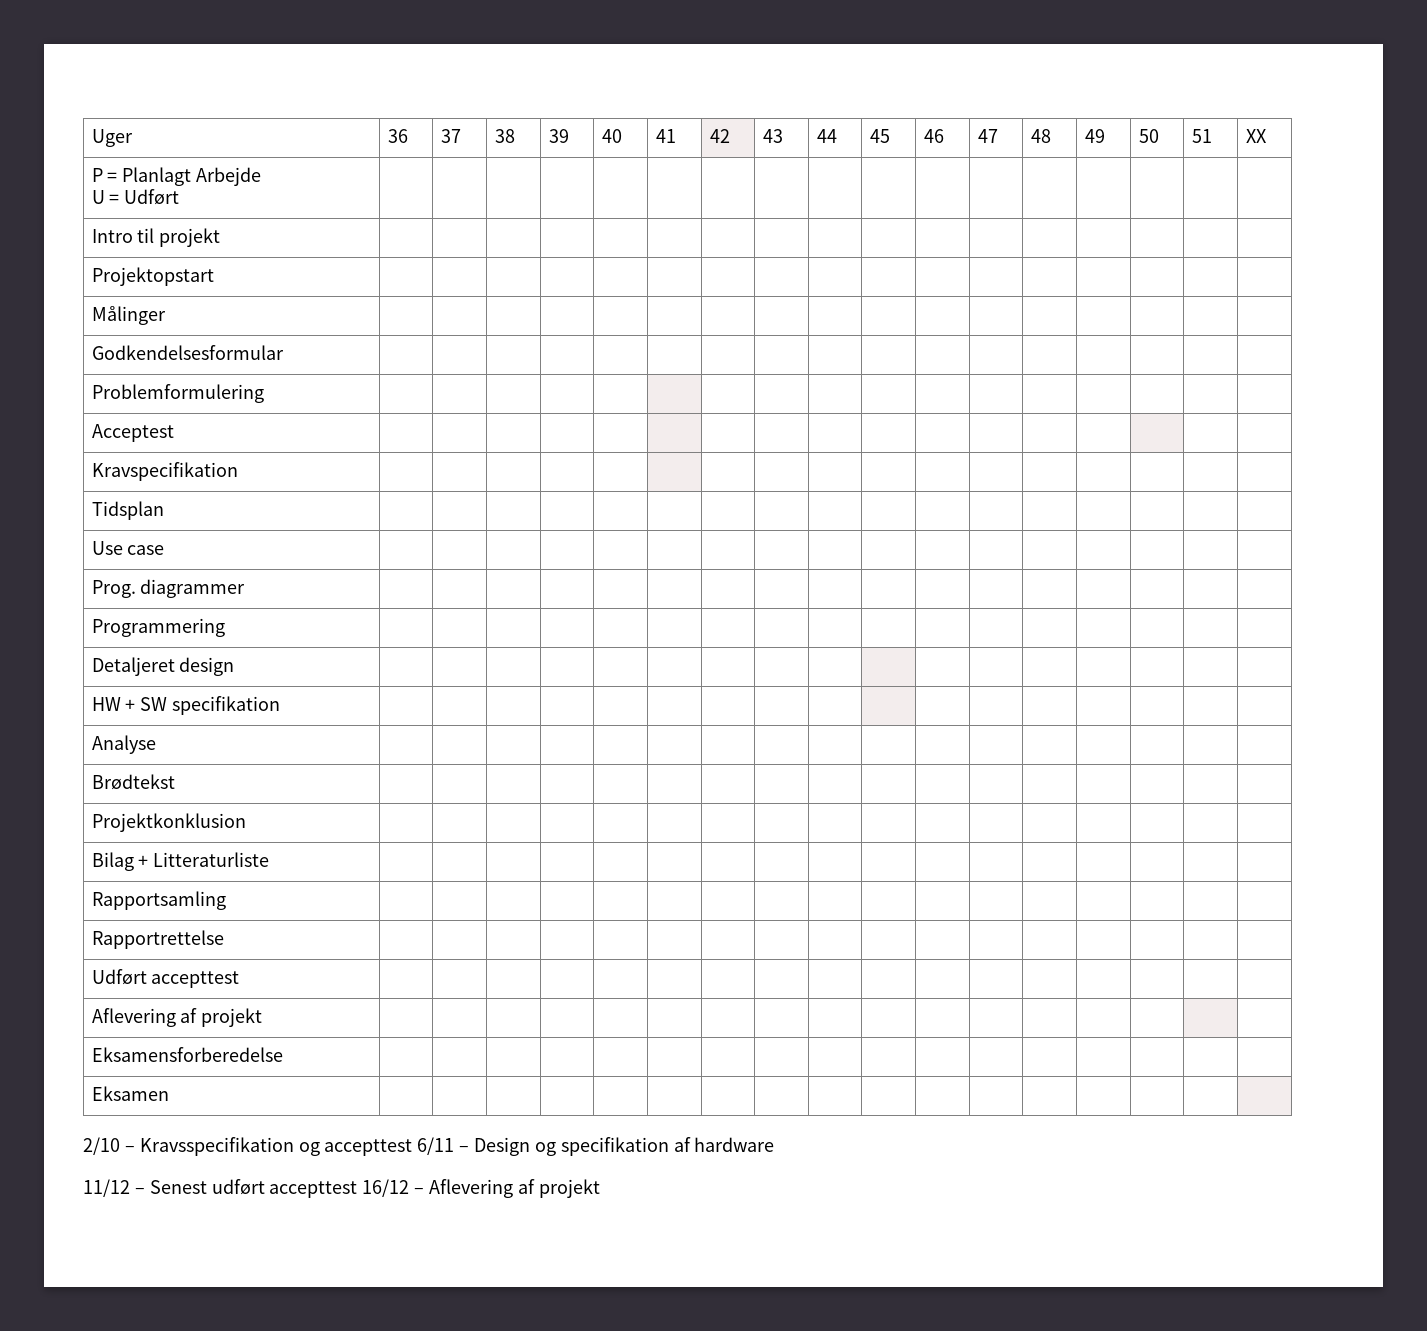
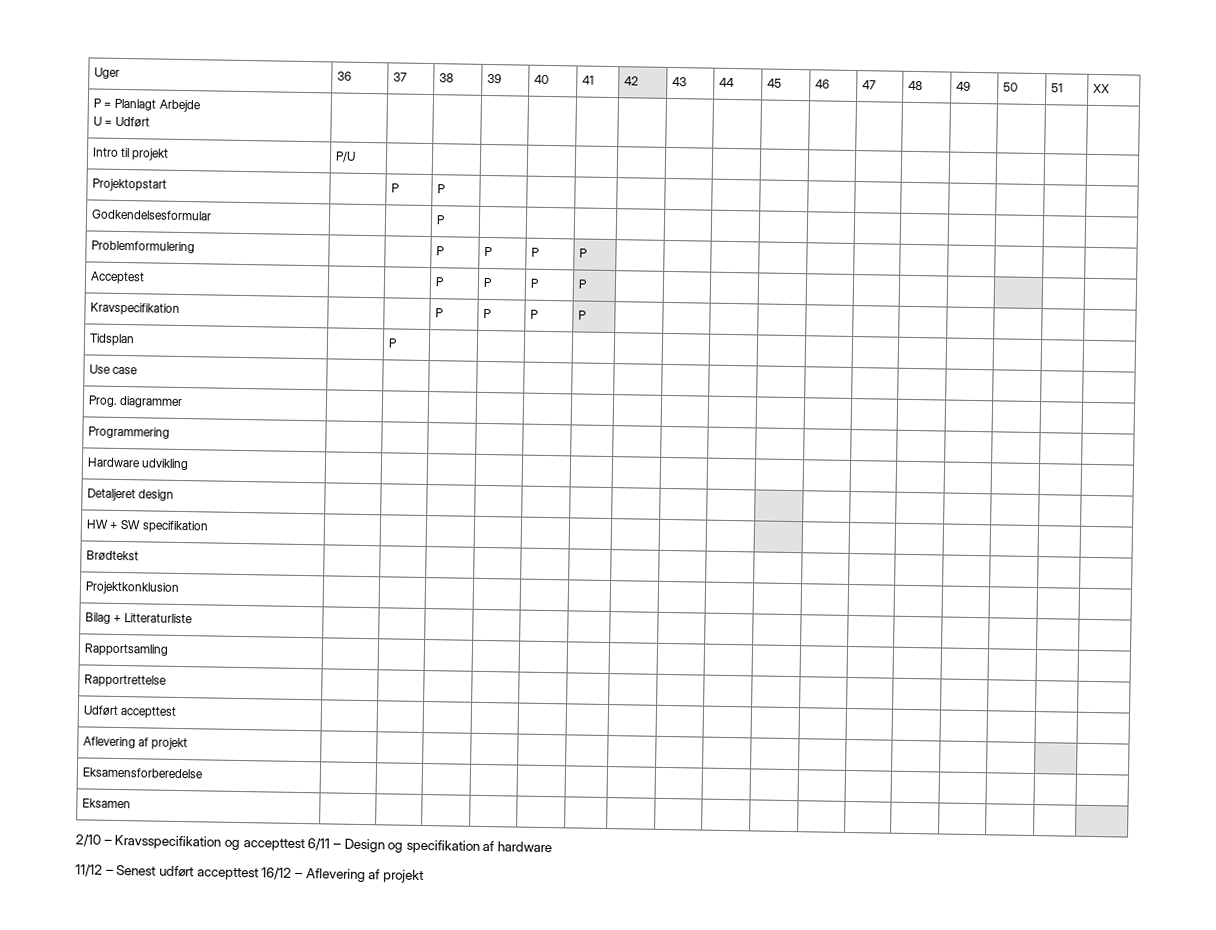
- Intro til projekt | | | | | | | | | | | | | | | | |
+ Intro til projekt | P/U | | | | | | | | | | | | | | | |
- Projektopstart | | | | | | | | | | | | | | | | |
- Målinger | | | | | | | | | | | | | | | | |
+ Projektopstart | | P | P | | | | | | | | | | | | | |
- Godkendelsesformular | | | | | | | | | | | | | | | | |
+ Godkendelsesformular | | | P | | | | | | | | | | | | | |
- Problemformulering | | | | | | | | | | | | | | | | |
- Acceptest | | | | | | | | | | | | | | | | |
- Kravspecifikation | | | | | | | | | | | | | | | | |
+ Problemformulering | | | P | P | P | P | | | | | | | | | | |
+ Acceptest | | | P | P | P | P | | | | | | | | | | |
+ Kravspecifikation | | | P | P | P | P | | | | | | | | | | |
- Tidsplan | | | | | | | | | | | | | | | | |
+ Tidsplan | | P | | | | | | | | | | | | | | |
+ Hardware udvikling | | | | | | | | | | | | | | | | |
- Analyse | | | | | | | | | | | | | | | | |

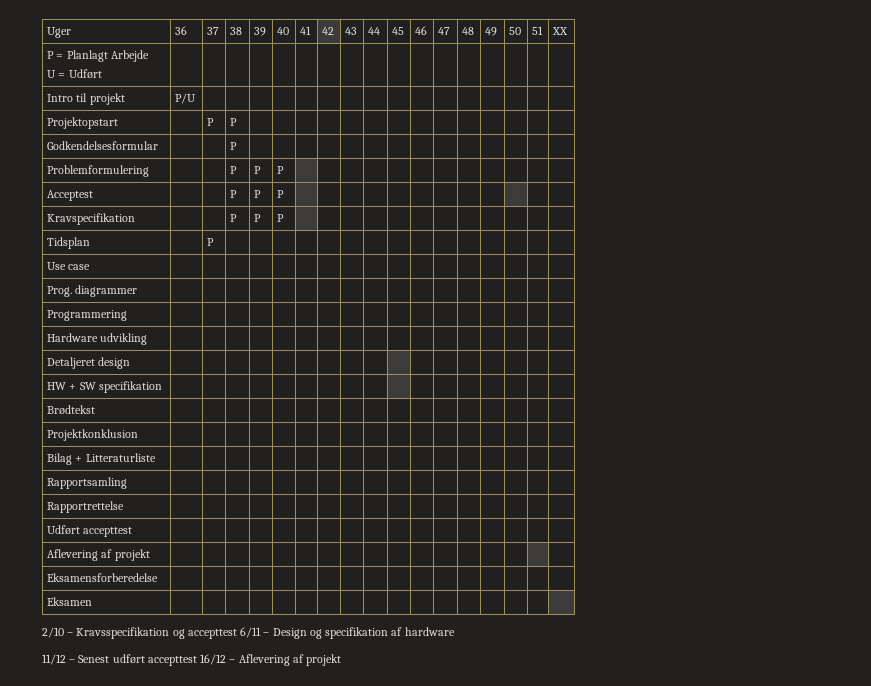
- Problemformulering | | | P | P | P | P | | | | | | | | | | |
+ Problemformulering | | | P | P | P | | | | | | | | | | | |
- Acceptest | | | P | P | P | P | | | | | | | | | | |
+ Acceptest | | | P | P | P | | | | | | | | | | | |
- Kravspecifikation | | | P | P | P | P | | | | | | | | | | |
+ Kravspecifikation | | | P | P | P | | | | | | | | | | | |

